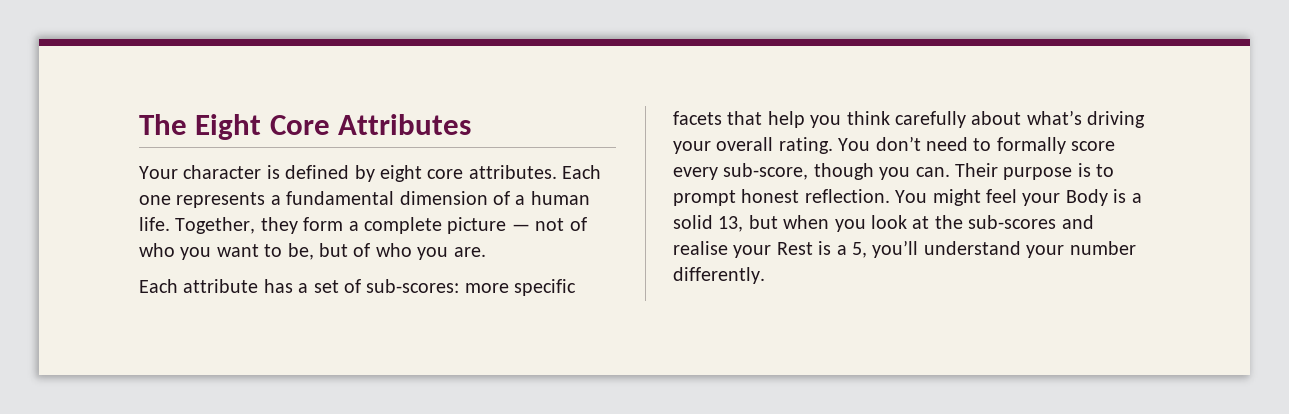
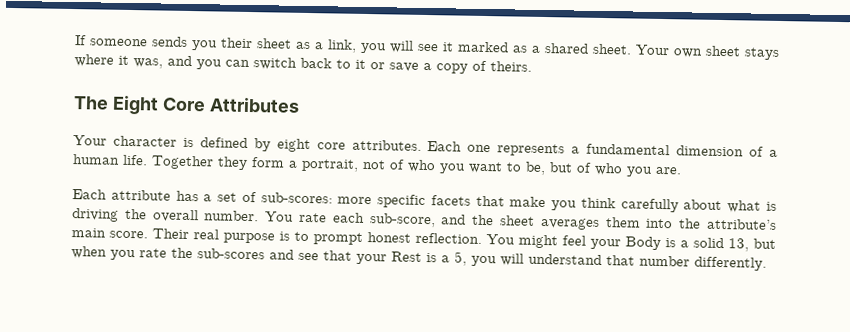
+ If someone sends you their sheet as a link, you will see it marked as a shared sheet. Your own sheet stays where it was, and you can switch back to it or save a copy of theirs.
- Together, they form a complete picture — not of who you want to be, but of who you are.
+ Together they form a portrait, not of who you want to be, but of who you are.
- Each attribute has a set of sub-scores: more specific facets that help you think carefully about what’s driving your overall rating. You don’t need to formally score every sub-score, though you can. Their purpose is to prompt honest reflection.
+ Each attribute has a set of sub-scores: more specific facets that make you think carefully about what is driving the overall number. You rate each sub-score, and the sheet averages them into the attribute’s main score. Their real purpose is to prompt honest reflection.
- You might feel your Body is a solid 13, but when you look at the sub-scores and realise your Rest is a 5, you’ll understand your number differently.
+ You might feel your Body is a solid 13, but when you rate the sub-scores and see that your Rest is a 5, you will understand that number differently.

